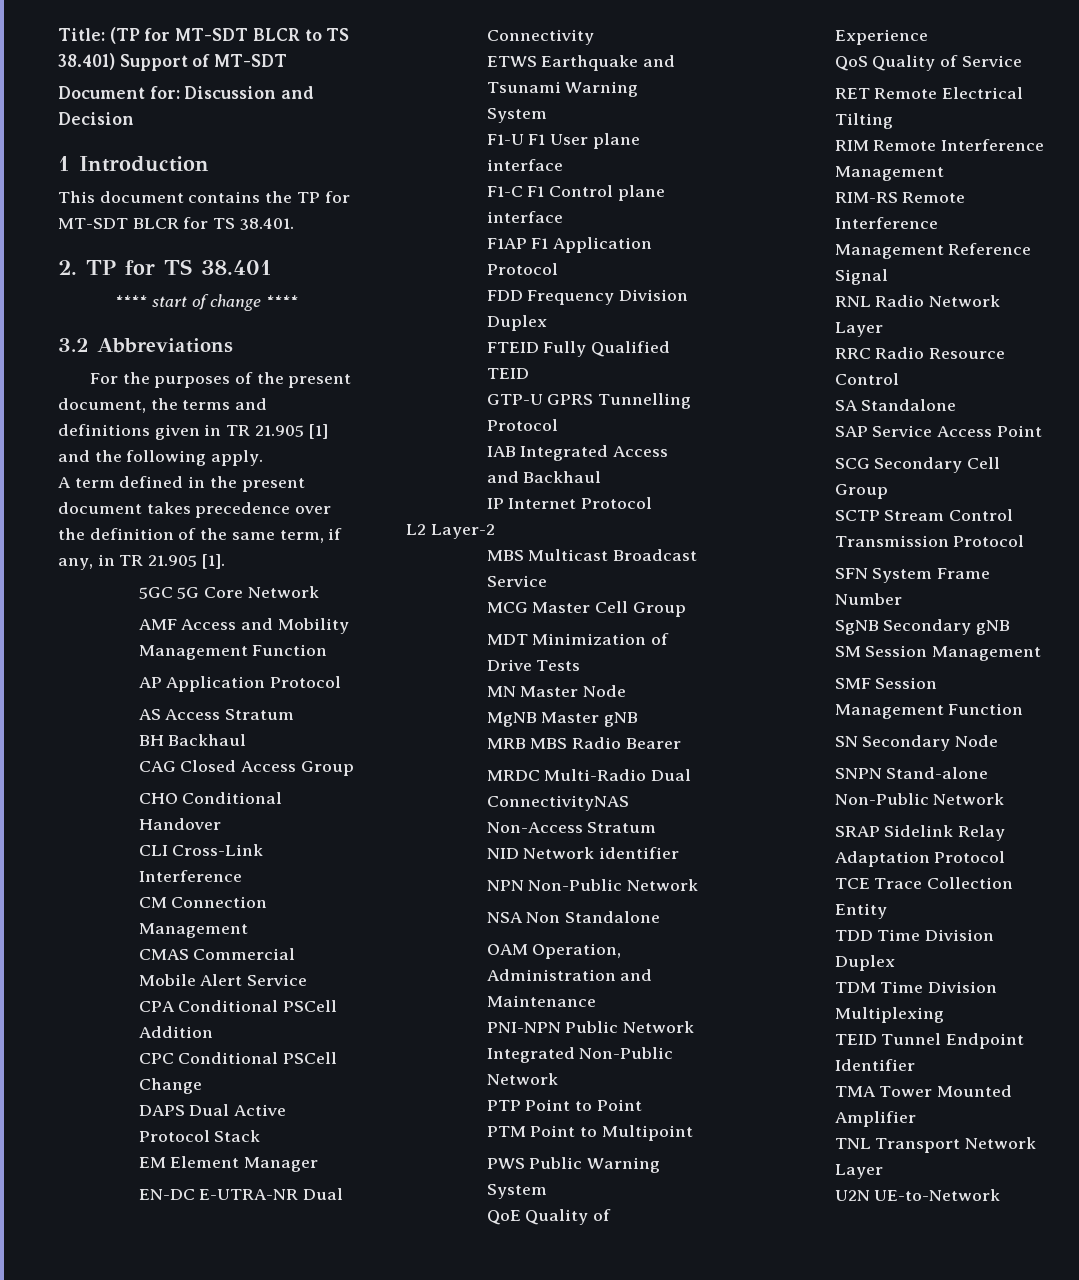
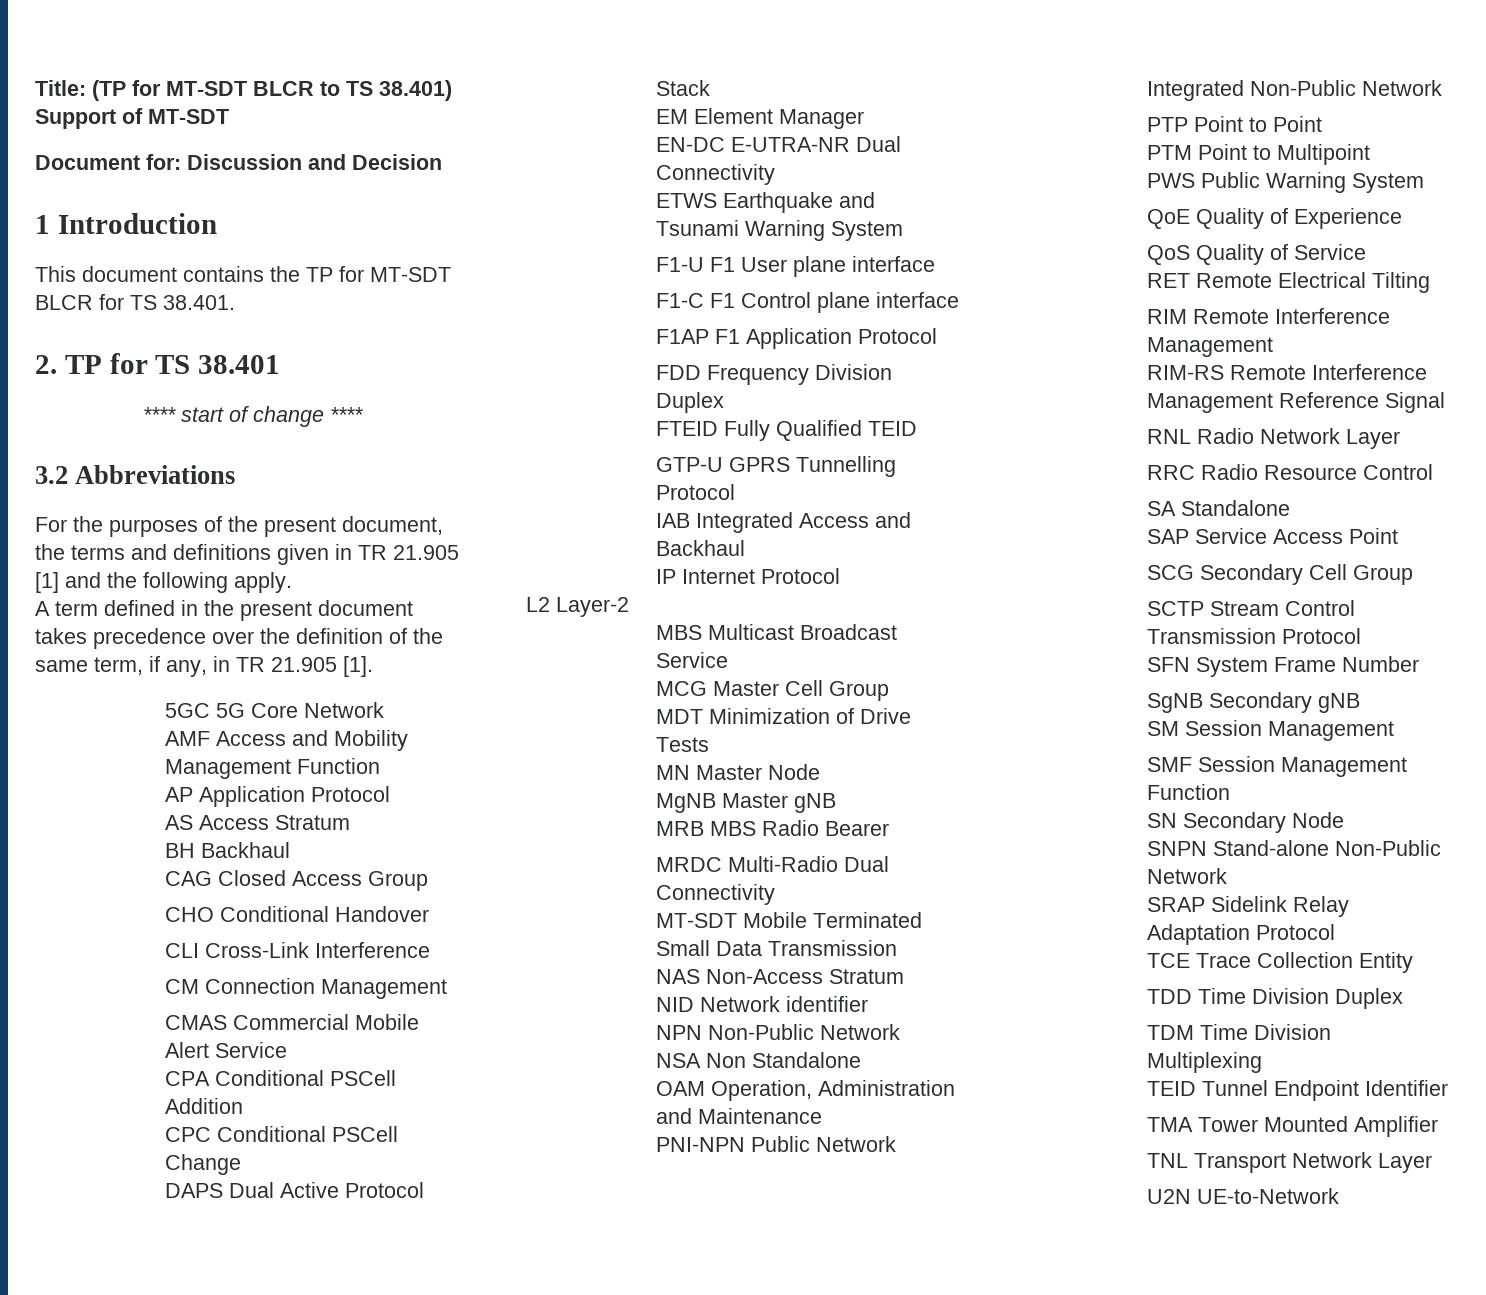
- MRDC Multi-Radio Dual ConnectivityNAS Non-Access Stratum
+ MRDC Multi-Radio Dual Connectivity
+ MT-SDT Mobile Terminated Small Data Transmission
+ NAS Non-Access Stratum

